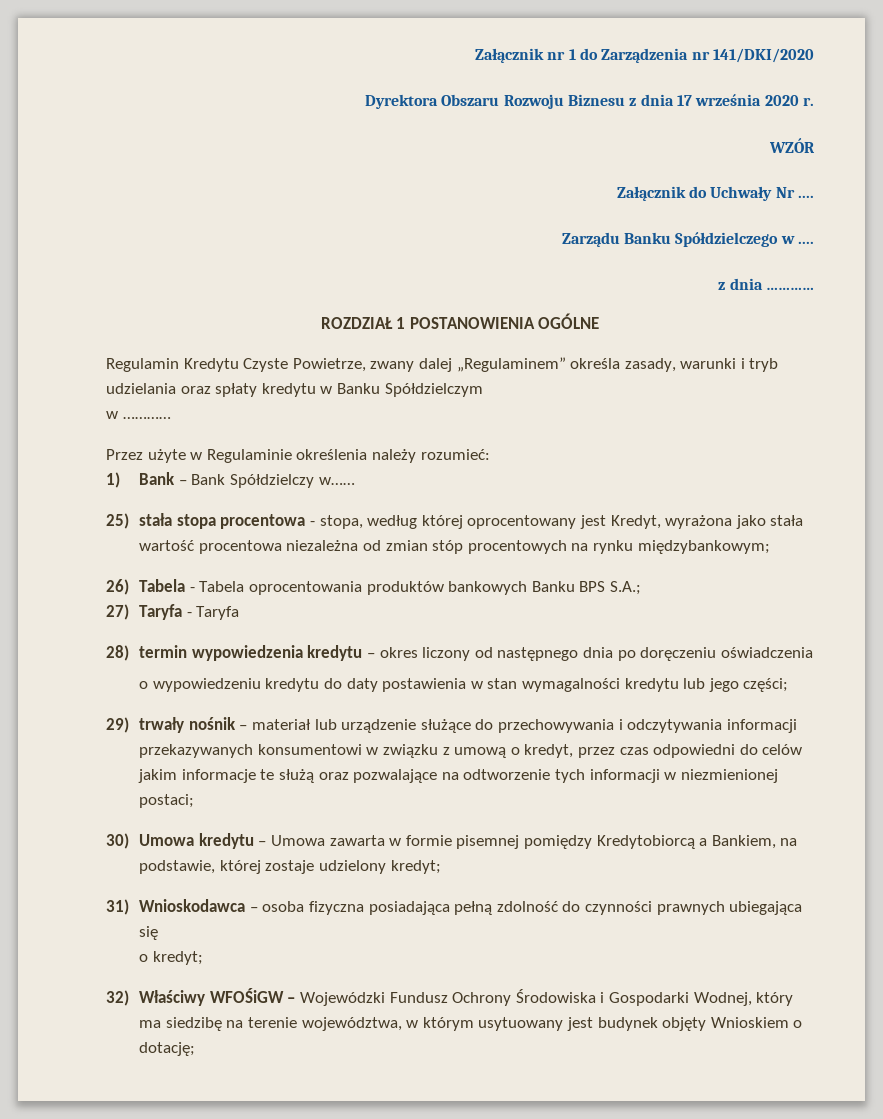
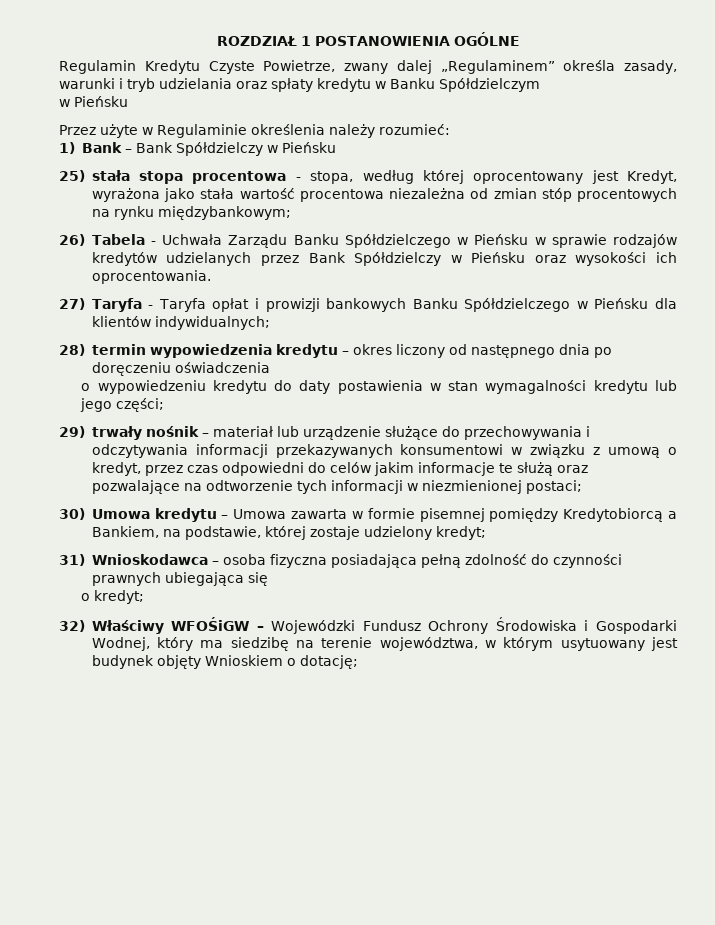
- Załącznik nr 1 do Zarządzenia nr 141/DKI/2020
- Dyrektora Obszaru Rozwoju Biznesu z dnia 17 września 2020 r.
- WZÓR
- Załącznik do Uchwały Nr ....
- Zarządu Banku Spółdzielczego w ....
- z dnia …………
  Regulamin Kredytu Czyste Powietrze, zwany dalej „Regulaminem” określa zasady, warunki i tryb udzielania oraz spłaty kredytu w Banku Spółdzielczym
- w …………
+ w Pieńsku
- 1) Bank – Bank Spółdzielczy w……
+ 1) Bank – Bank Spółdzielczy w Pieńsku
- 26) Tabela - Tabela oprocentowania produktów bankowych Banku BPS S.A.;
- 27) Taryfa - Taryfa
+ 26) Tabela - Uchwała Zarządu Banku Spółdzielczego w Pieńsku w sprawie rodzajów kredytów udzielanych przez Bank Spółdzielczy w Pieńsku oraz wysokości ich oprocentowania.
+ 27) Taryfa - Taryfa opłat i prowizji bankowych Banku Spółdzielczego w Pieńsku dla klientów indywidualnych;

